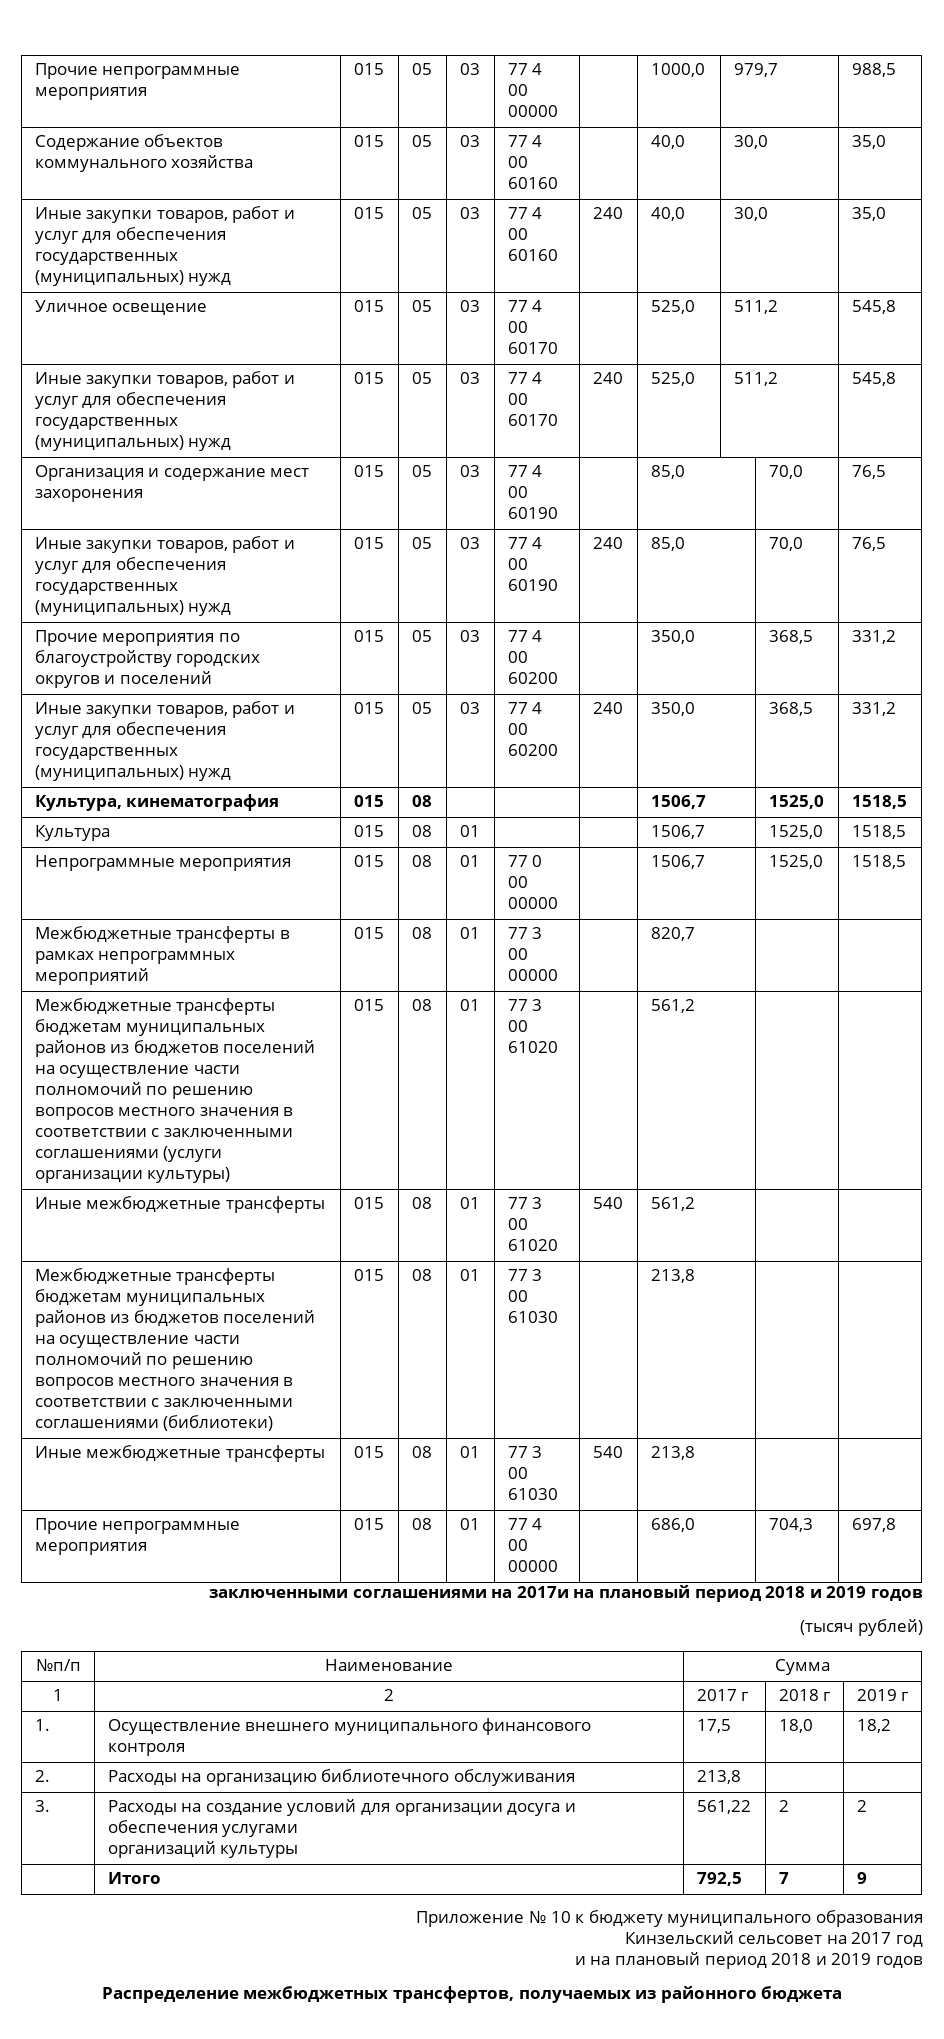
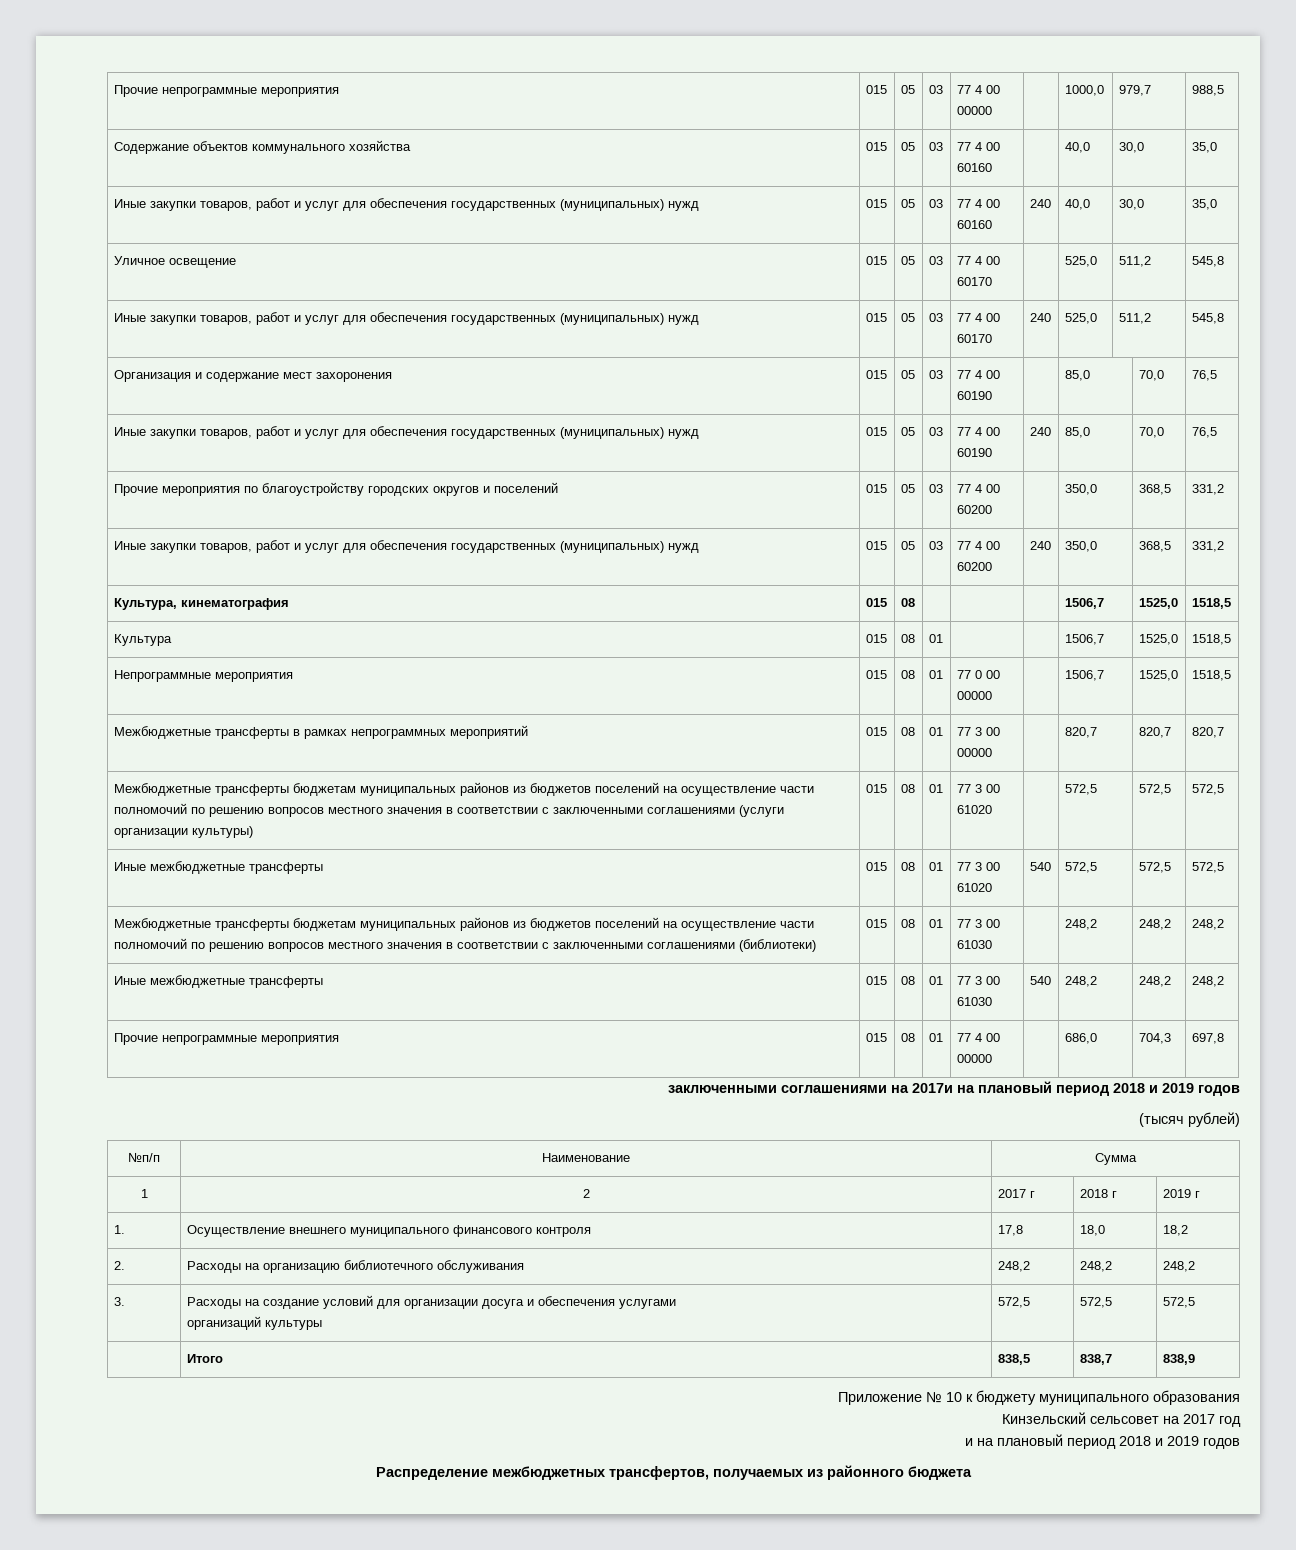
- Межбюджетные трансферты в рамках непрограммных мероприятий | 015 | 08 | 01 | 77 3 00 00000 | | 820,7 | |
+ Межбюджетные трансферты в рамках непрограммных мероприятий | 015 | 08 | 01 | 77 3 00 00000 | | 820,7 | 820,7 | 820,7
- Межбюджетные трансферты бюджетам муниципальных районов из бюджетов поселений на осуществление части полномочий по решению вопросов местного значения в соответствии с заключенными соглашениями (услуги организации культуры) | 015 | 08 | 01 | 77 3 00 61020 | | 561,2 | |
+ Межбюджетные трансферты бюджетам муниципальных районов из бюджетов поселений на осуществление части полномочий по решению вопросов местного значения в соответствии с заключенными соглашениями (услуги организации культуры) | 015 | 08 | 01 | 77 3 00 61020 | | 572,5 | 572,5 | 572,5
- Иные межбюджетные трансферты | 015 | 08 | 01 | 77 3 00 61020 | 540 | 561,2 | |
+ Иные межбюджетные трансферты | 015 | 08 | 01 | 77 3 00 61020 | 540 | 572,5 | 572,5 | 572,5
- Межбюджетные трансферты бюджетам муниципальных районов из бюджетов поселений на осуществление части полномочий по решению вопросов местного значения в соответствии с заключенными соглашениями (библиотеки) | 015 | 08 | 01 | 77 3 00 61030 | | 213,8 | |
+ Межбюджетные трансферты бюджетам муниципальных районов из бюджетов поселений на осуществление части полномочий по решению вопросов местного значения в соответствии с заключенными соглашениями (библиотеки) | 015 | 08 | 01 | 77 3 00 61030 | | 248,2 | 248,2 | 248,2
- Иные межбюджетные трансферты | 015 | 08 | 01 | 77 3 00 61030 | 540 | 213,8 | |
+ Иные межбюджетные трансферты | 015 | 08 | 01 | 77 3 00 61030 | 540 | 248,2 | 248,2 | 248,2
- 1. | Осуществление внешнего муниципального финансового контроля | 17,5 | 18,0 | 18,2
+ 1. | Осуществление внешнего муниципального финансового контроля | 17,8 | 18,0 | 18,2
- 2. | Расходы на организацию библиотечного обслуживания | 213,8 | |
+ 2. | Расходы на организацию библиотечного обслуживания | 248,2 | 248,2 | 248,2
  3. | Расходы на создание условий для организации досуга и обеспечения услугами
- организаций культуры | 561,22 | 2 | 2
- | Итого | 792,5 | 7 | 9
+ организаций культуры | 572,5 | 572,5 | 572,5
+ | Итого | 838,5 | 838,7 | 838,9

